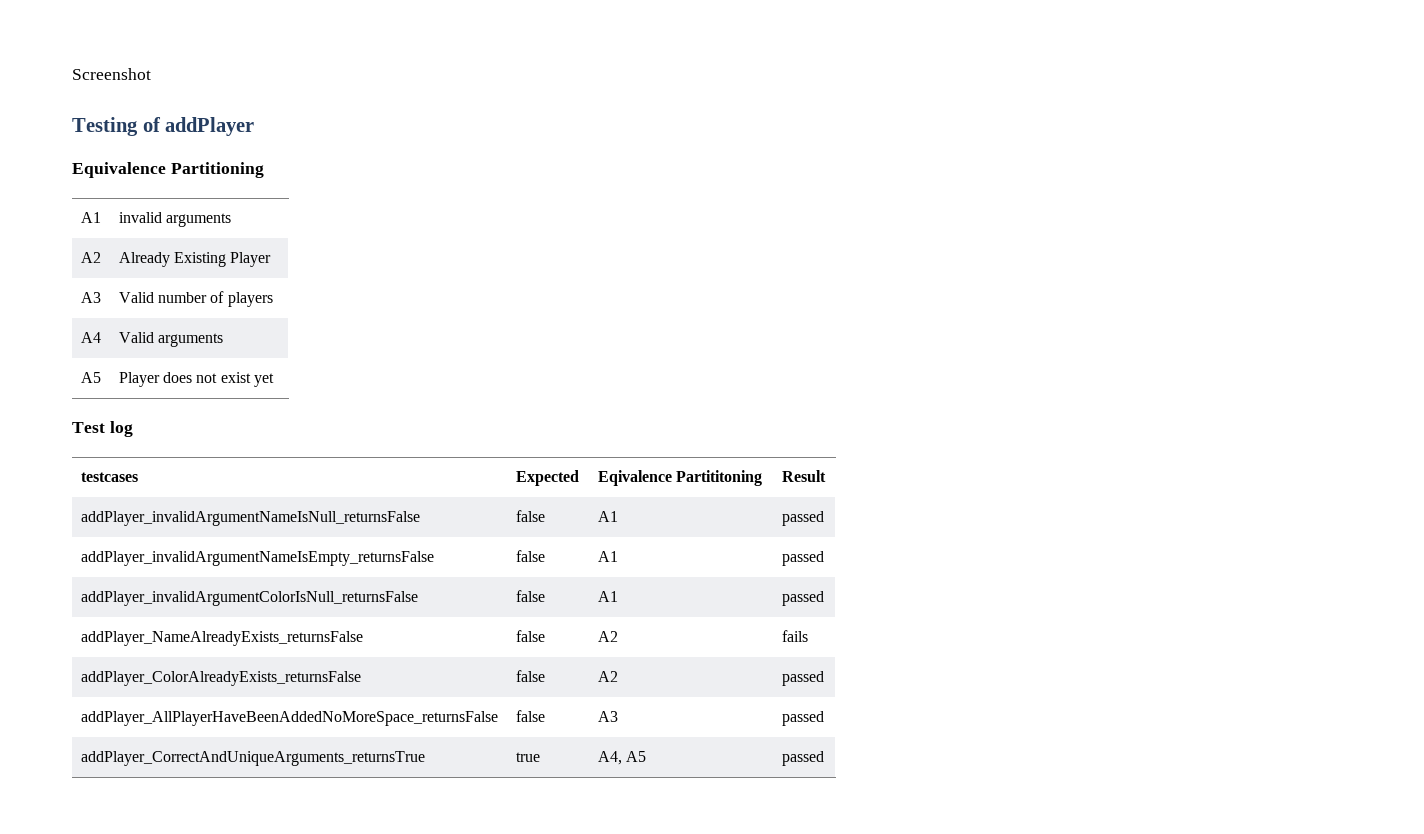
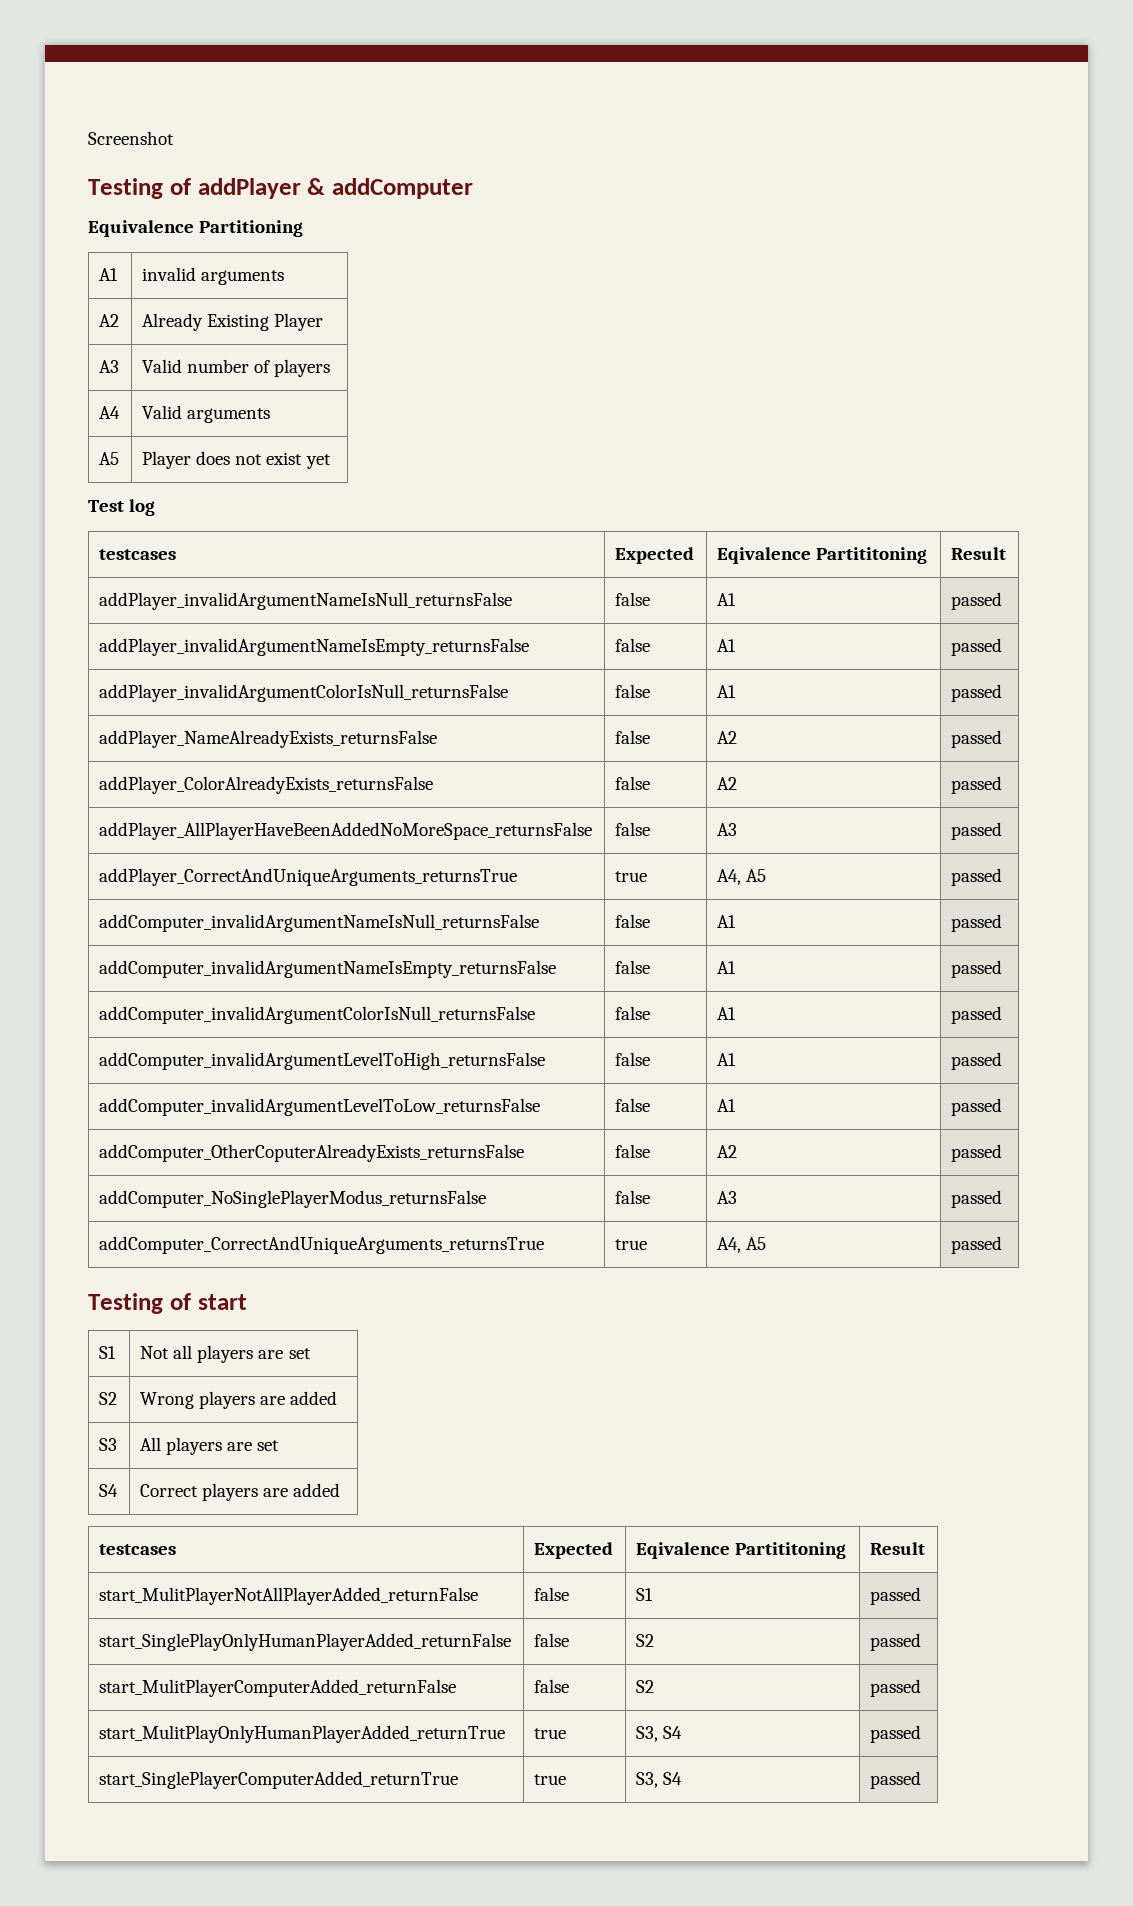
- Testing of addPlayer
+ Testing of addPlayer & addComputer
- addPlayer_NameAlreadyExists_returnsFalse | false | A2 | fails
+ addPlayer_NameAlreadyExists_returnsFalse | false | A2 | passed
+ addComputer_invalidArgumentNameIsNull_returnsFalse | false | A1 | passed
+ addComputer_invalidArgumentNameIsEmpty_returnsFalse | false | A1 | passed
+ addComputer_invalidArgumentColorIsNull_returnsFalse | false | A1 | passed
+ addComputer_invalidArgumentLevelToHigh_returnsFalse | false | A1 | passed
+ addComputer_invalidArgumentLevelToLow_returnsFalse | false | A1 | passed
+ addComputer_OtherCoputerAlreadyExists_returnsFalse | false | A2 | passed
+ addComputer_NoSinglePlayerModus_returnsFalse | false | A3 | passed
+ addComputer_CorrectAndUniqueArguments_returnsTrue | true | A4, A5 | passed
+ Testing of start
+ S1 | Not all players are set
+ S2 | Wrong players are added
+ S3 | All players are set
+ S4 | Correct players are added
+ testcases | Expected | Eqivalence Partititoning | Result
+ start_MulitPlayerNotAllPlayerAdded_returnFalse | false | S1 | passed
+ start_SinglePlayOnlyHumanPlayerAdded_returnFalse | false | S2 | passed
+ start_MulitPlayerComputerAdded_returnFalse | false | S2 | passed
+ start_MulitPlayOnlyHumanPlayerAdded_returnTrue | true | S3, S4 | passed
+ start_SinglePlayerComputerAdded_returnTrue | true | S3, S4 | passed

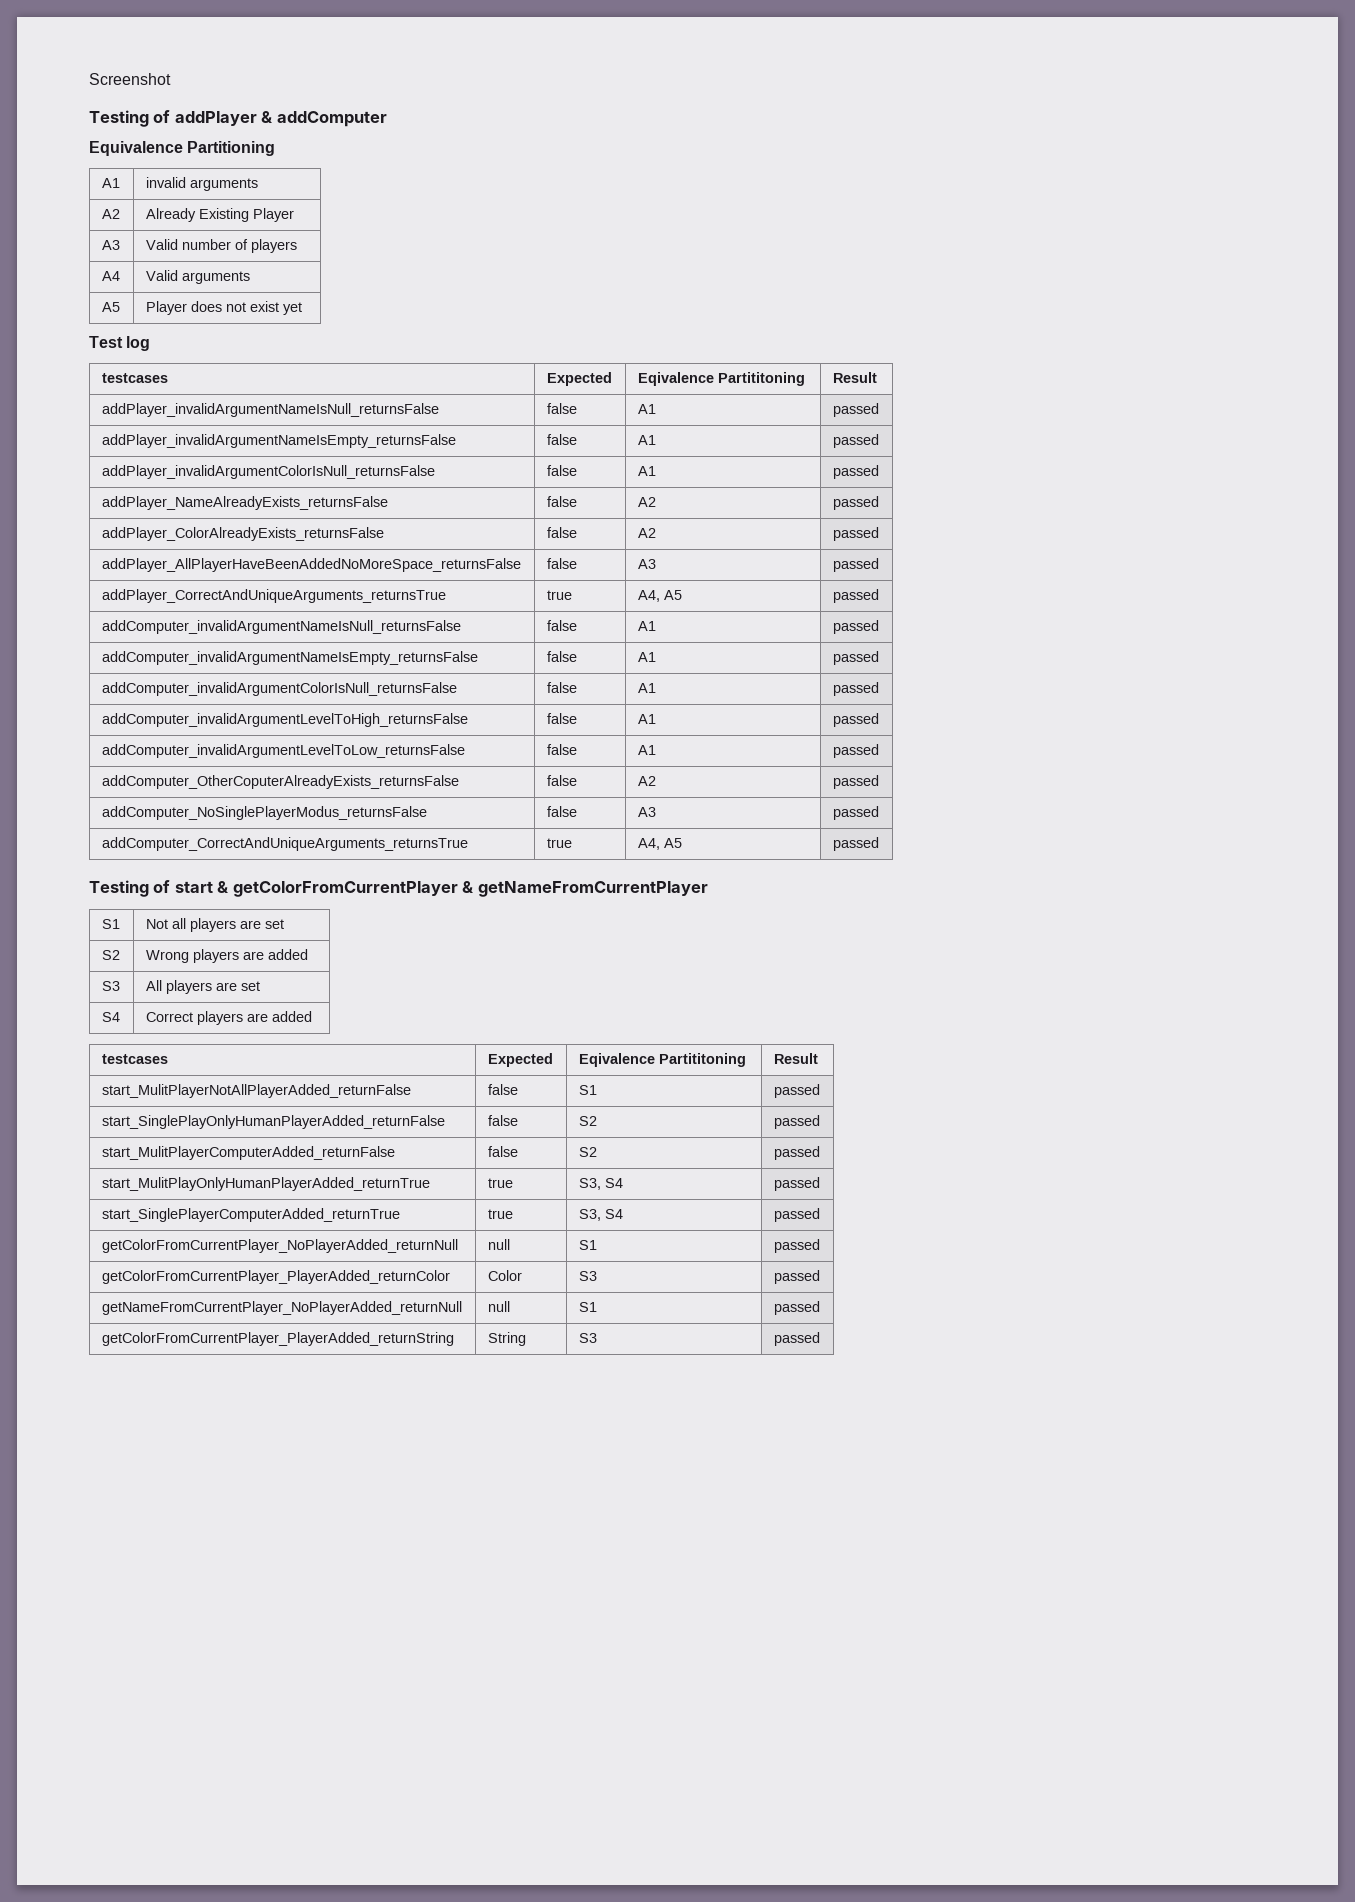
- Testing of start
+ Testing of start & getColorFromCurrentPlayer & getNameFromCurrentPlayer
+ getColorFromCurrentPlayer_NoPlayerAdded_returnNull | null | S1 | passed
+ getColorFromCurrentPlayer_PlayerAdded_returnColor | Color | S3 | passed
+ getNameFromCurrentPlayer_NoPlayerAdded_returnNull | null | S1 | passed
+ getColorFromCurrentPlayer_PlayerAdded_returnString | String | S3 | passed

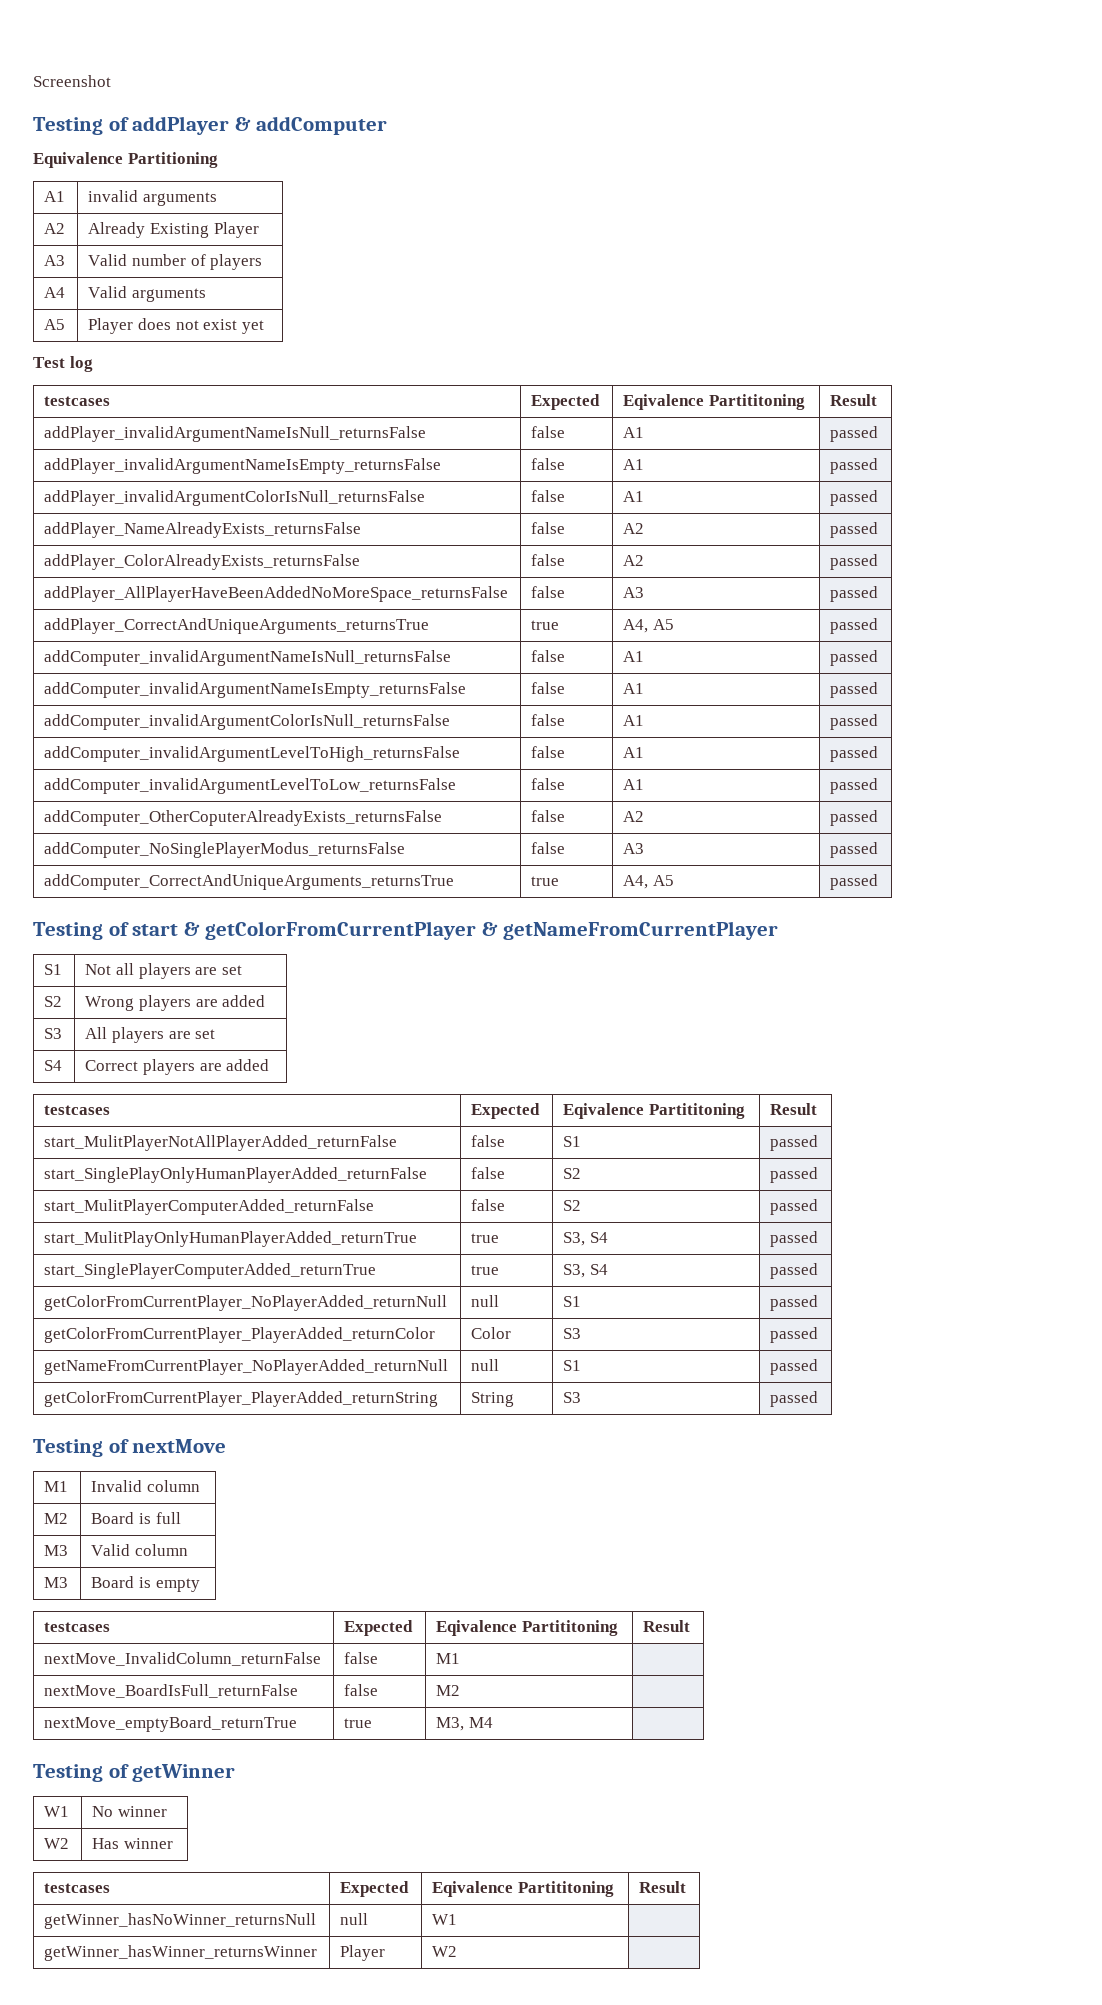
+ Testing of nextMove
+ M1 | Invalid column
+ M2 | Board is full
+ M3 | Valid column
+ M3 | Board is empty
+ testcases | Expected | Eqivalence Partititoning | Result
+ nextMove_InvalidColumn_returnFalse | false | M1 |
+ nextMove_BoardIsFull_returnFalse | false | M2 |
+ nextMove_emptyBoard_returnTrue | true | M3, M4 |
+ Testing of getWinner
+ W1 | No winner
+ W2 | Has winner
+ testcases | Expected | Eqivalence Partititoning | Result
+ getWinner_hasNoWinner_returnsNull | null | W1 |
+ getWinner_hasWinner_returnsWinner | Player | W2 |

